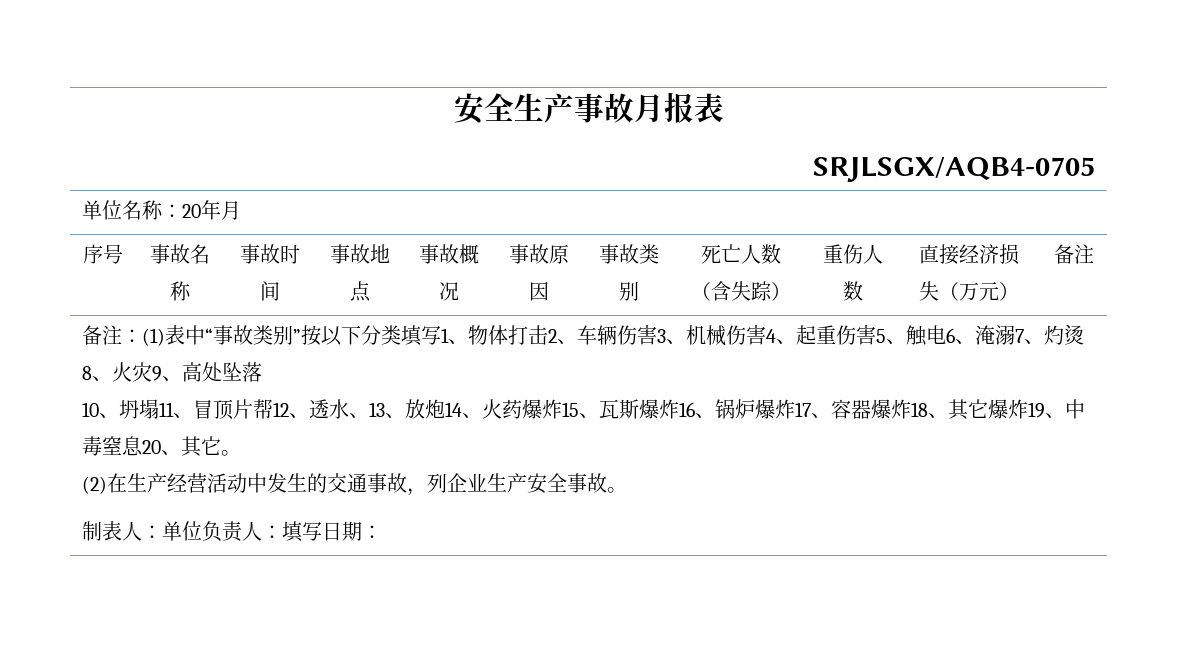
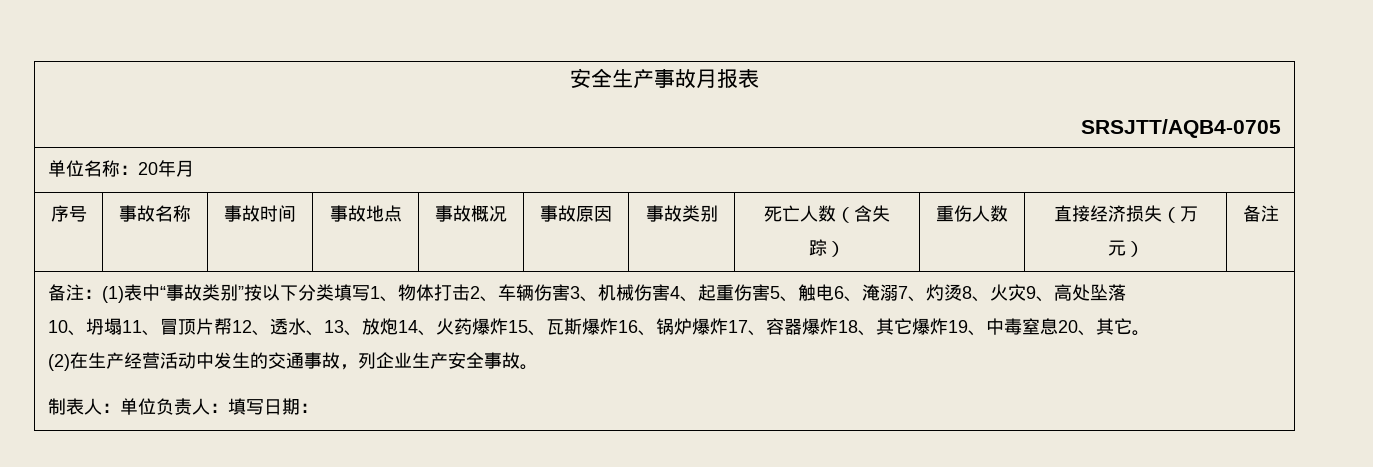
  安全生产事故月报表
- SRJLSGX/AQB4-0705
+ SRSJTT/AQB4-0705

